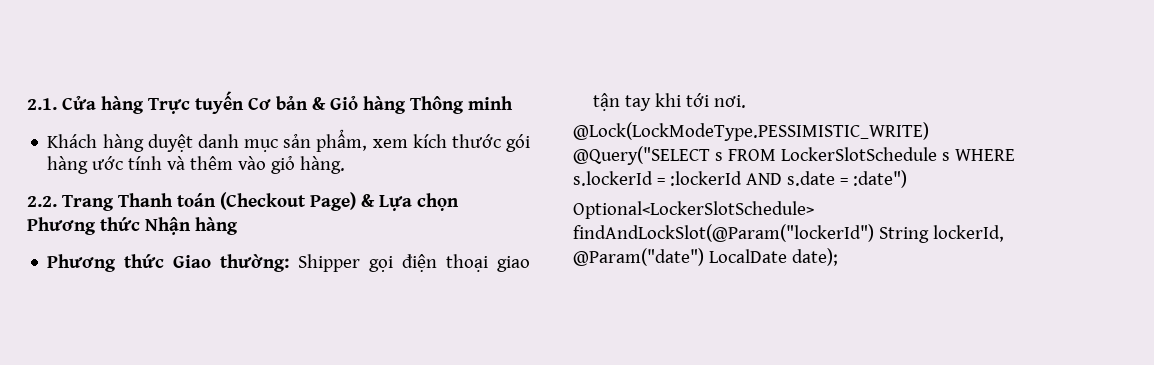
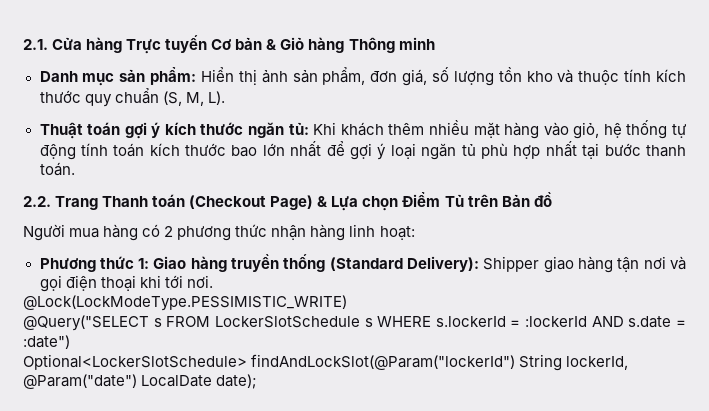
- Khách hàng duyệt danh mục sản phẩm, xem kích thước gói hàng ước tính và thêm vào giỏ hàng.
+ Danh mục sản phẩm: Hiển thị ảnh sản phẩm, đơn giá, số lượng tồn kho và thuộc tính kích thước quy chuẩn (S, M, L).
+ Thuật toán gợi ý kích thước ngăn tủ: Khi khách thêm nhiều mặt hàng vào giỏ, hệ thống tự động tính toán kích thước bao lớn nhất để gợi ý loại ngăn tủ phù hợp nhất tại bước thanh toán.
- 2.2. Trang Thanh toán (Checkout Page) & Lựa chọn Phương thức Nhận hàng
- Phương thức Giao thường: Shipper gọi điện thoại giao tận tay khi tới nơi.
+ 2.2. Trang Thanh toán (Checkout Page) & Lựa chọn Điểm Tủ trên Bản đồ
+ Người mua hàng có 2 phương thức nhận hàng linh hoạt:
+ Phương thức 1: Giao hàng truyền thống (Standard Delivery): Shipper giao hàng tận nơi và gọi điện thoại khi tới nơi.

